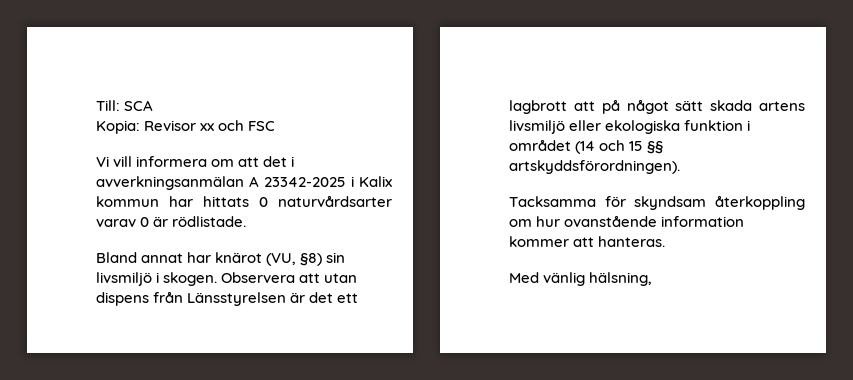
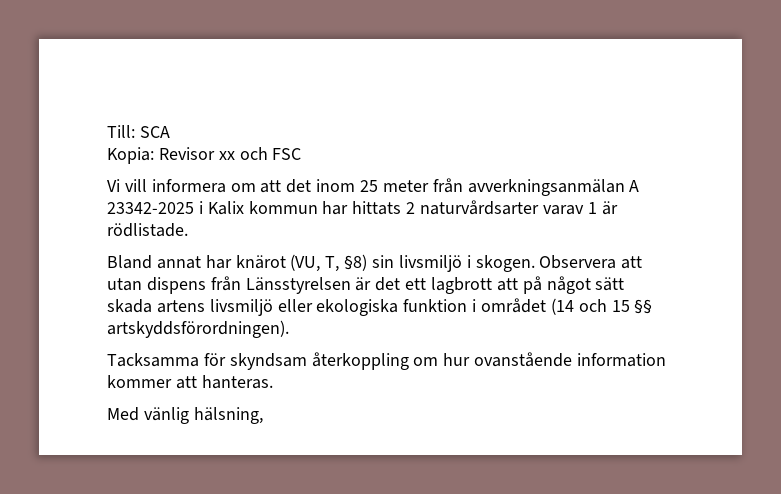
- Vi vill informera om att det i avverkningsanmälan A 23342-2025 i Kalix kommun har hittats 0 naturvårdsarter varav 0 är rödlistade.
+ Vi vill informera om att det inom 25 meter från avverkningsanmälan A 23342-2025 i Kalix kommun har hittats 2 naturvårdsarter varav 1 är rödlistade.
- Bland annat har knärot (VU, §8) sin livsmiljö i skogen.
+ Bland annat har knärot (VU, T, §8) sin livsmiljö i skogen.

